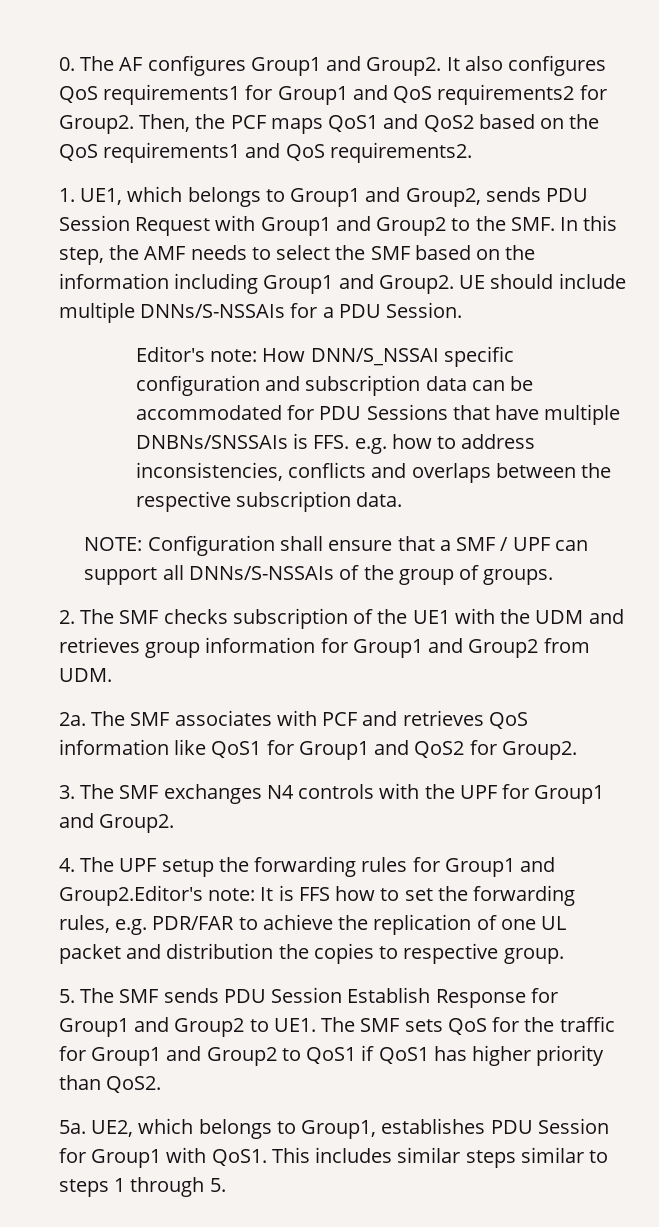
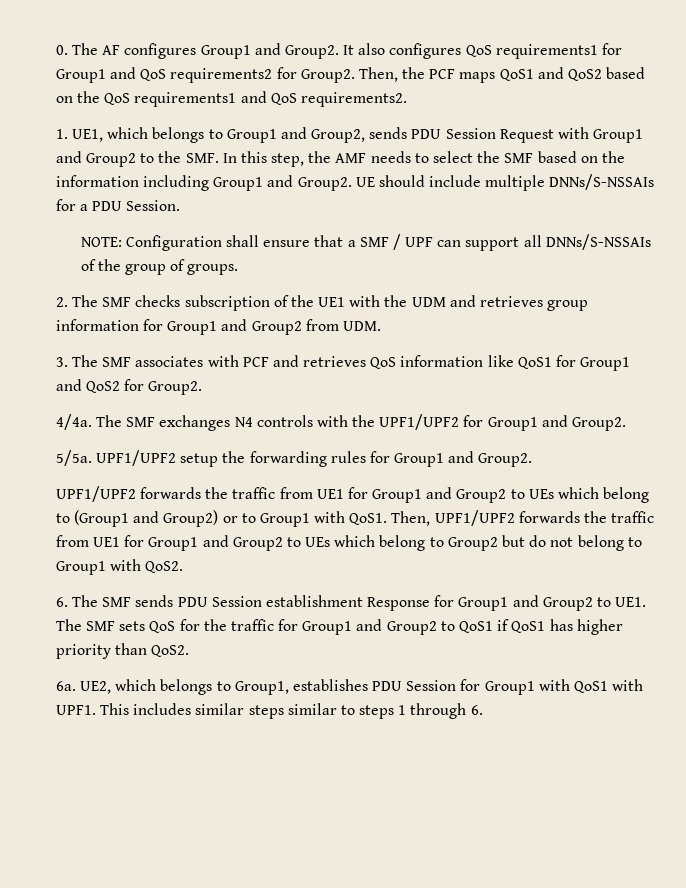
- Editor's note: How DNN/S_NSSAI specific configuration and subscription data can be accommodated for PDU Sessions that have multiple DNBNs/SNSSAIs is FFS. e.g. how to address inconsistencies, conflicts and overlaps between the respective subscription data.
- 2a. The SMF associates with PCF and retrieves QoS information like QoS1 for Group1 and QoS2 for Group2.
+ 3. The SMF associates with PCF and retrieves QoS information like QoS1 for Group1 and QoS2 for Group2.
- 3. The SMF exchanges N4 controls with the UPF for Group1 and Group2.
- 4. The UPF setup the forwarding rules for Group1 and Group2.Editor's note: It is FFS how to set the forwarding rules, e.g. PDR/FAR to achieve the replication of one UL packet and distribution the copies to respective group.
- 5. The SMF sends PDU Session Establish Response for Group1 and Group2 to UE1. The SMF sets QoS for the traffic for Group1 and Group2 to QoS1 if QoS1 has higher priority than QoS2.
+ 4/4a. The SMF exchanges N4 controls with the UPF1/UPF2 for Group1 and Group2.
+ 5/5a. UPF1/UPF2 setup the forwarding rules for Group1 and Group2.
+ UPF1/UPF2 forwards the traffic from UE1 for Group1 and Group2 to UEs which belong to (Group1 and Group2) or to Group1 with QoS1. Then, UPF1/UPF2 forwards the traffic from UE1 for Group1 and Group2 to UEs which belong to Group2 but do not belong to Group1 with QoS2.
+ 6. The SMF sends PDU Session establishment Response for Group1 and Group2 to UE1. The SMF sets QoS for the traffic for Group1 and Group2 to QoS1 if QoS1 has higher priority than QoS2.
- 5a.
+ 6a.
- UE2, which belongs to Group1, establishes PDU Session for Group1 with QoS1.
+ UE2, which belongs to Group1, establishes PDU Session for Group1 with QoS1 with UPF1.
- This includes similar steps similar to steps 1 through 5.
+ This includes similar steps similar to steps 1 through 6.

